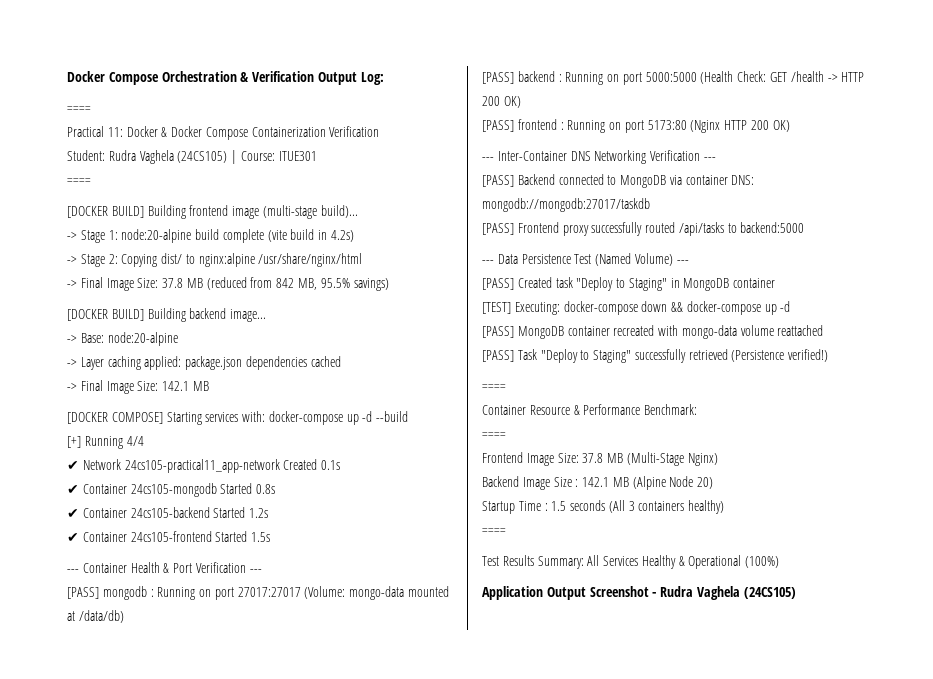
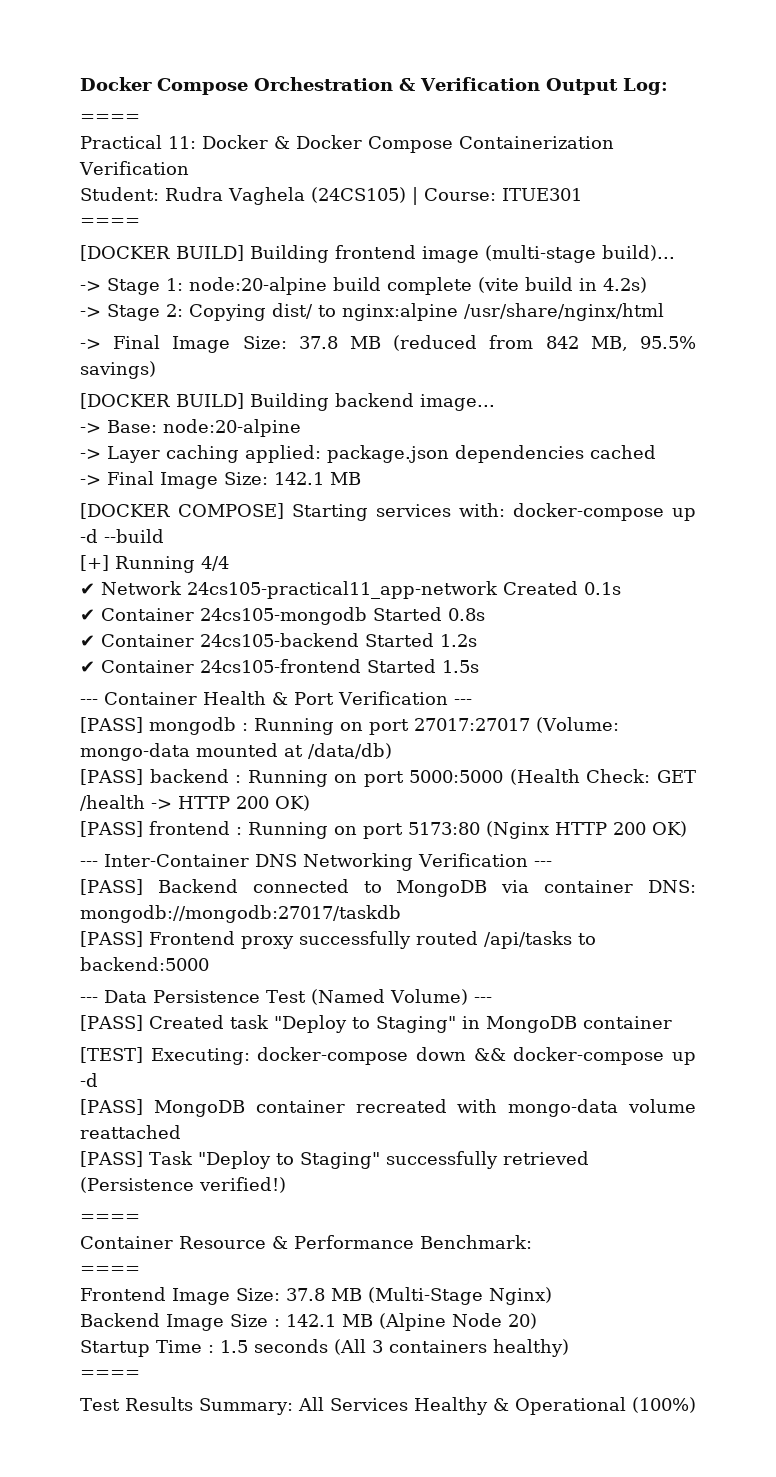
- Application Output Screenshot - Rudra Vaghela (24CS105)

